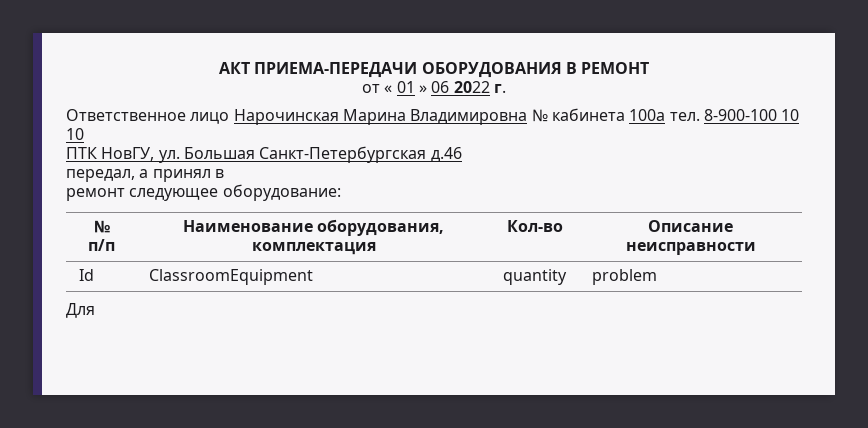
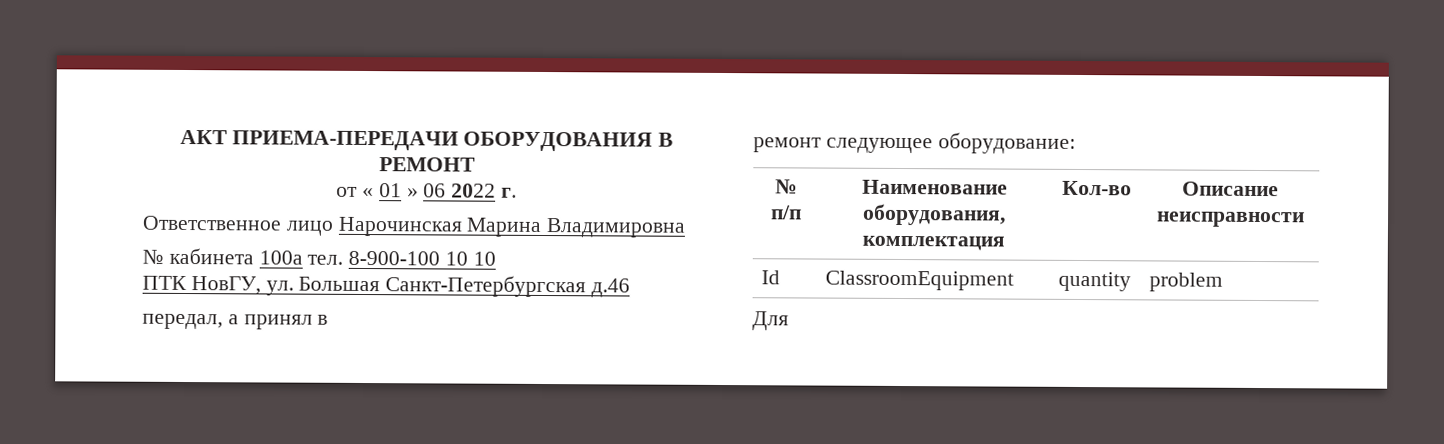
- Ответственное лицо Нарочинская Марина Владимировна № кабинета 100а тел.
+ Ответственное лицо Нарочинская Марина Владимировна
+ № кабинета 100а тел.

